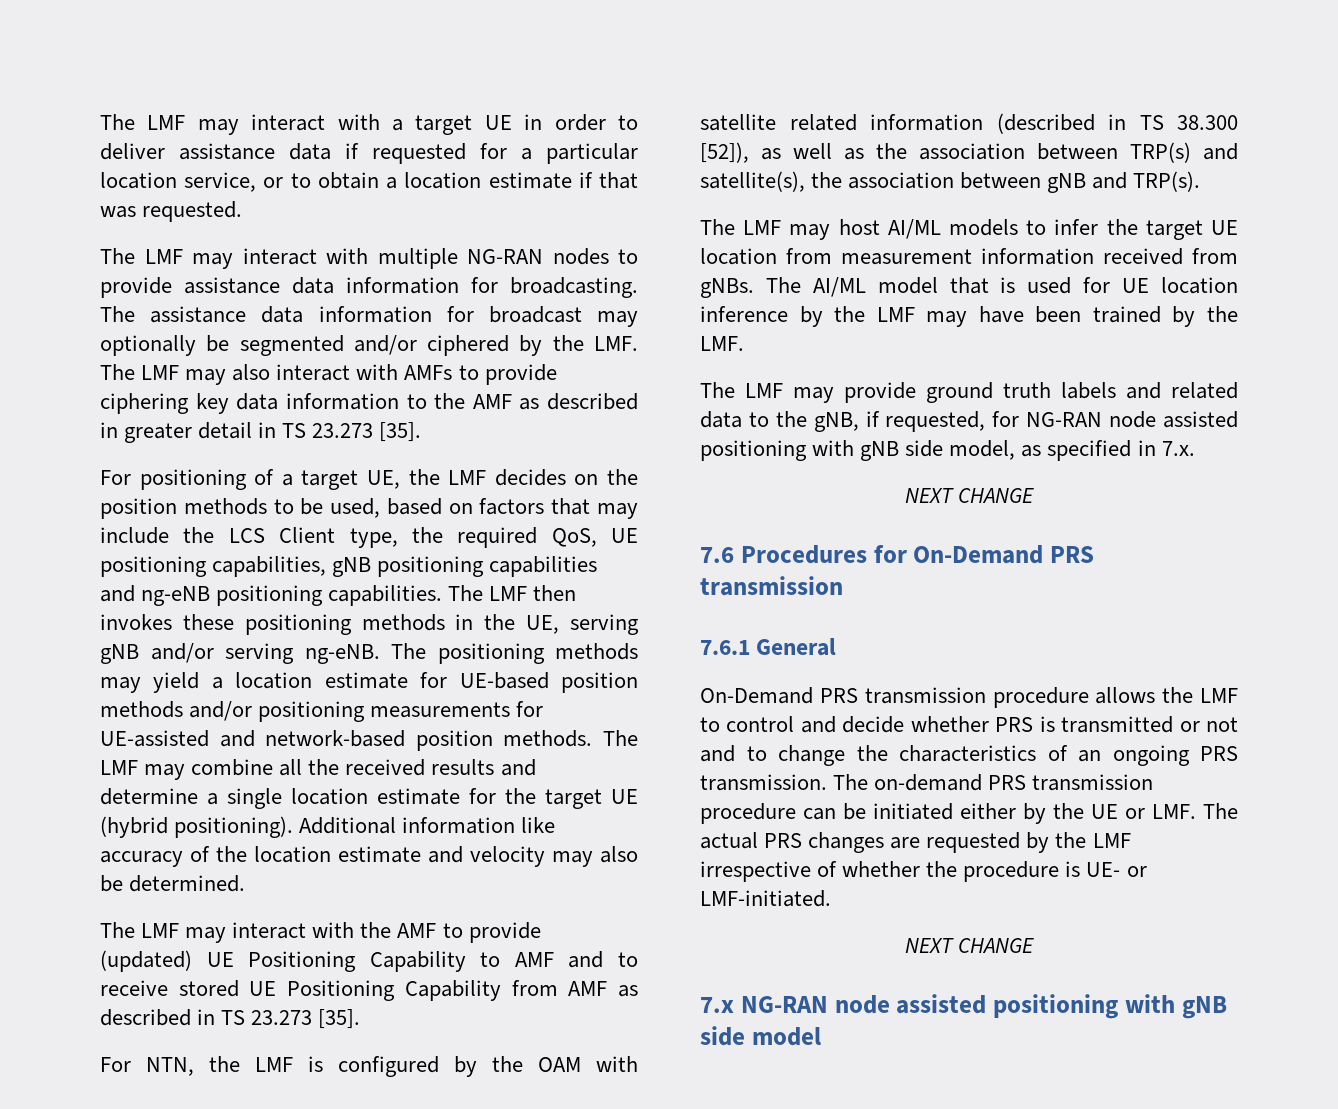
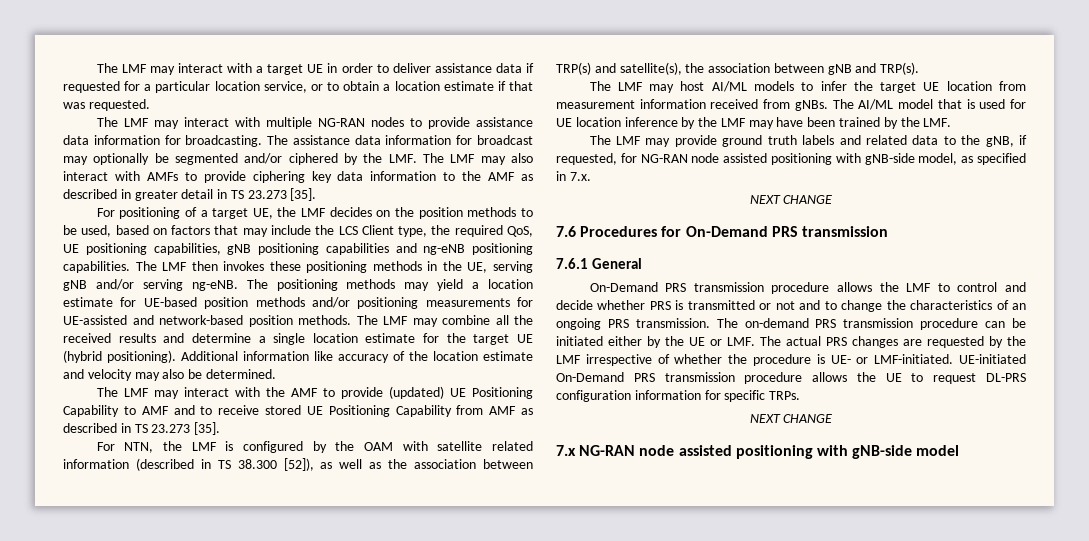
- The LMF may provide ground truth labels and related data to the gNB, if requested, for NG-RAN node assisted positioning with gNB side model, as specified in 7.x.
+ The LMF may provide ground truth labels and related data to the gNB, if requested, for NG-RAN node assisted positioning with gNB-side model, as specified in 7.x.
+ UE-initiated On-Demand PRS transmission procedure allows the UE to request DL-PRS configuration information for specific TRPs.
- 7.x NG-RAN node assisted positioning with gNB side model
+ 7.x NG-RAN node assisted positioning with gNB-side model

